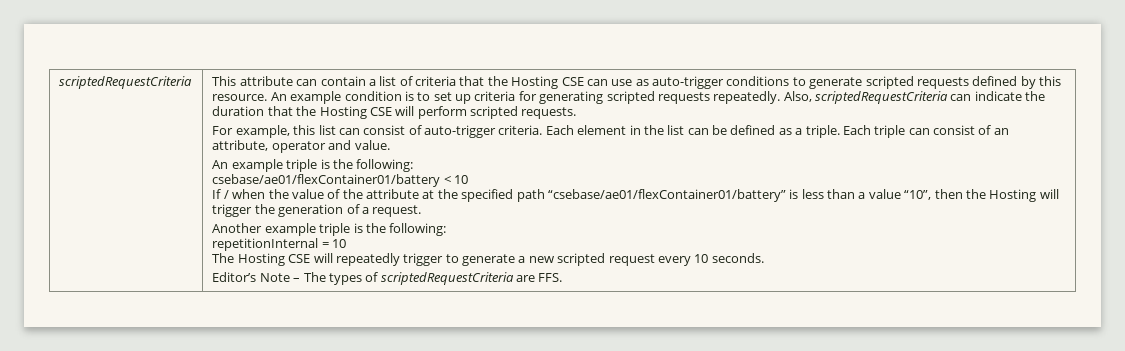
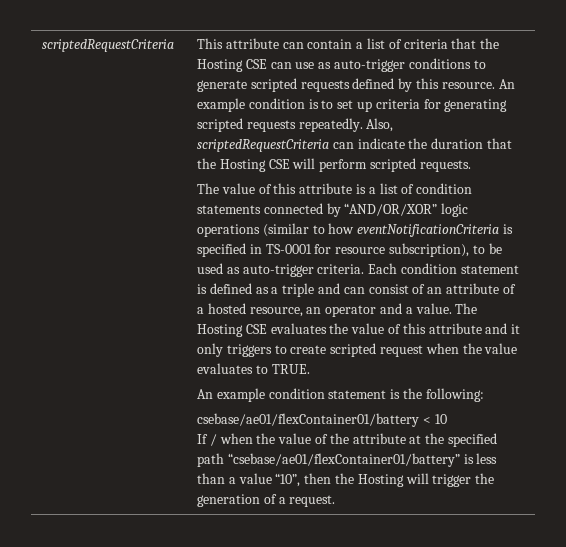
- For example, this list can consist of auto-trigger criteria. Each element in the list can be defined as a triple. Each triple can consist of an attribute, operator and value.
- An example triple is the following:
+ The value of this attribute is a list of condition statements connected by “AND/OR/XOR” logic operations (similar to how eventNotificationCriteria is specified in TS-0001 for resource subscription), to be used as auto-trigger criteria. Each condition statement is defined as a triple and can consist of an attribute of a hosted resource, an operator and a value. The Hosting CSE evaluates the value of this attribute and it only triggers to create scripted request when the value evaluates to TRUE.
+ An example condition statement is the following:
- Another example triple is the following:
- repetitionInternal = 10
- The Hosting CSE will repeatedly trigger to generate a new scripted request every 10 seconds.
- Editor’s Note – The types of scriptedRequestCriteria are FFS.

